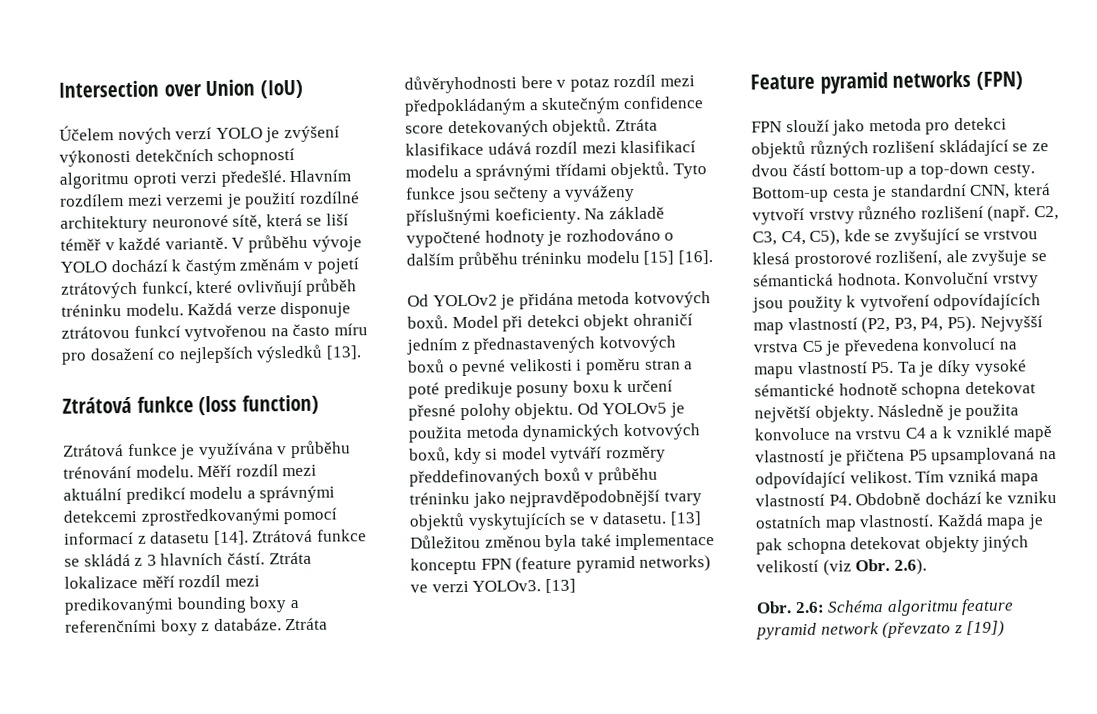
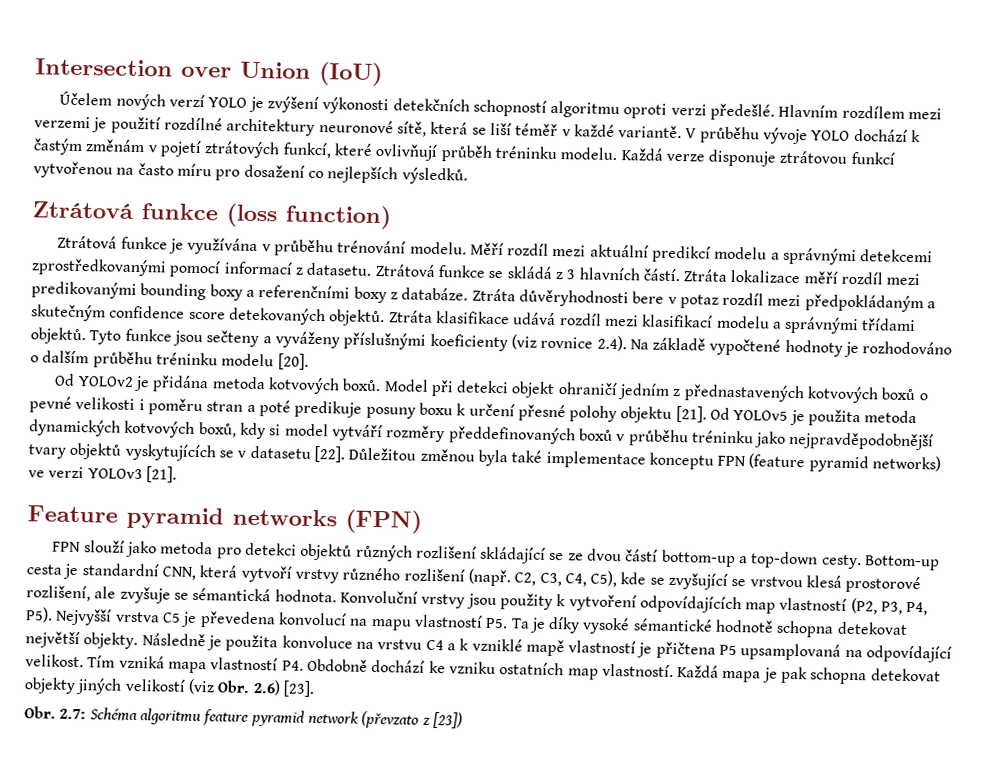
- Každá verze disponuje ztrátovou funkcí vytvořenou na často míru pro dosažení co nejlepších výsledků [13].
+ Každá verze disponuje ztrátovou funkcí vytvořenou na často míru pro dosažení co nejlepších výsledků.
- Měří rozdíl mezi aktuální predikcí modelu a správnými detekcemi zprostředkovanými pomocí informací z datasetu [14].
+ Měří rozdíl mezi aktuální predikcí modelu a správnými detekcemi zprostředkovanými pomocí informací z datasetu.
- Tyto funkce jsou sečteny a vyváženy příslušnými koeficienty. Na základě vypočtené hodnoty je rozhodováno o dalším průběhu tréninku modelu [15] [16].
+ Tyto funkce jsou sečteny a vyváženy příslušnými koeficienty (viz rovnice 2.4). Na základě vypočtené hodnoty je rozhodováno o dalším průběhu tréninku modelu [20].
- Model při detekci objekt ohraničí jedním z přednastavených kotvových boxů o pevné velikosti i poměru stran a poté predikuje posuny boxu k určení přesné polohy objektu.
+ Model při detekci objekt ohraničí jedním z přednastavených kotvových boxů o pevné velikosti i poměru stran a poté predikuje posuny boxu k určení přesné polohy objektu [21].
- Od YOLOv5 je použita metoda dynamických kotvových boxů, kdy si model vytváří rozměry předdefinovaných boxů v průběhu tréninku jako nejpravděpodobnější tvary objektů vyskytujících se v datasetu. [13] Důležitou změnou byla také implementace konceptu FPN (feature pyramid networks) ve verzi YOLOv3. [13]
+ Od YOLOv5 je použita metoda dynamických kotvových boxů, kdy si model vytváří rozměry předdefinovaných boxů v průběhu tréninku jako nejpravděpodobnější tvary objektů vyskytujících se v datasetu [22]. Důležitou změnou byla také implementace konceptu FPN (feature pyramid networks) ve verzi YOLOv3 [21].
- Každá mapa je pak schopna detekovat objekty jiných velikostí (viz Obr. 2.6).
- Obr. 2.6: Schéma algoritmu feature pyramid network (převzato z [19])
+ Každá mapa je pak schopna detekovat objekty jiných velikostí (viz Obr. 2.6) [23].
+ Obr. 2.7: Schéma algoritmu feature pyramid network (převzato z [23])

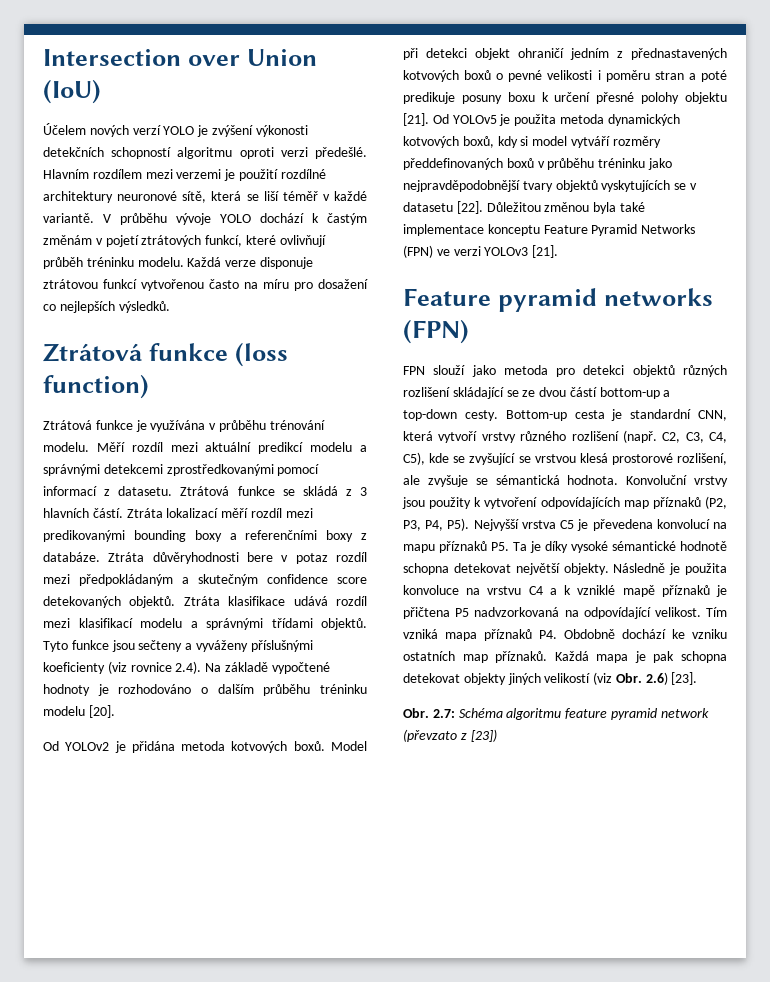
- Každá verze disponuje ztrátovou funkcí vytvořenou na často míru pro dosažení co nejlepších výsledků.
+ Každá verze disponuje ztrátovou funkcí vytvořenou často na míru pro dosažení co nejlepších výsledků.
- Ztráta lokalizace měří rozdíl mezi predikovanými bounding boxy a referenčními boxy z databáze.
+ Ztráta lokalizací měří rozdíl mezi predikovanými bounding boxy a referenčními boxy z databáze.
- Důležitou změnou byla také implementace konceptu FPN (feature pyramid networks) ve verzi YOLOv3 [21].
+ Důležitou změnou byla také implementace konceptu Feature Pyramid Networks (FPN) ve verzi YOLOv3 [21].
- Konvoluční vrstvy jsou použity k vytvoření odpovídajících map vlastností (P2, P3, P4, P5). Nejvyšší vrstva C5 je převedena konvolucí na mapu vlastností P5. Ta je díky vysoké sémantické hodnotě schopna detekovat největší objekty.
+ Konvoluční vrstvy jsou použity k vytvoření odpovídajících map příznaků (P2, P3, P4, P5). Nejvyšší vrstva C5 je převedena konvolucí na mapu příznaků P5. Ta je díky vysoké sémantické hodnotě schopna detekovat největší objekty.
- Následně je použita konvoluce na vrstvu C4 a k vzniklé mapě vlastností je přičtena P5 upsamplovaná na odpovídající velikost.
+ Následně je použita konvoluce na vrstvu C4 a k vzniklé mapě příznaků je přičtena P5 nadvzorkovaná na odpovídající velikost.
- Tím vzniká mapa vlastností P4. Obdobně dochází ke vzniku ostatních map vlastností.
+ Tím vzniká mapa příznaků P4. Obdobně dochází ke vzniku ostatních map příznaků.

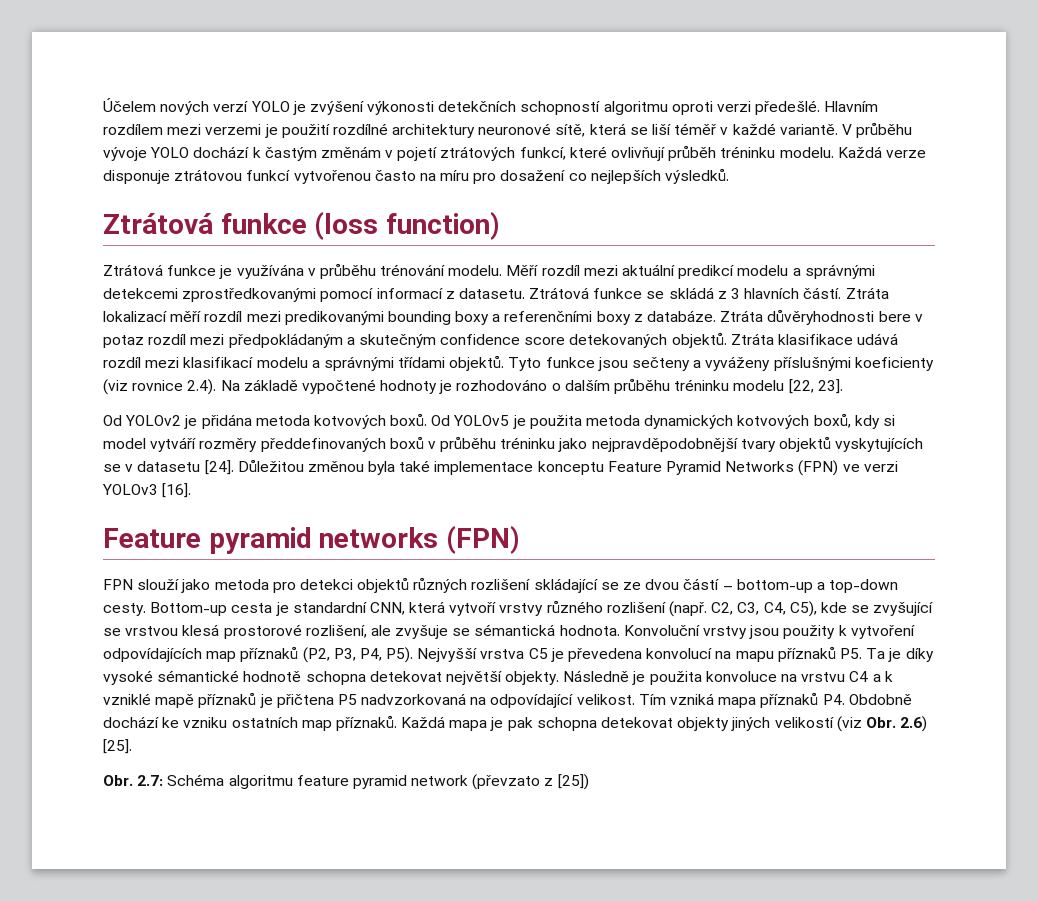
- Intersection over Union (IoU)
- Tyto funkce jsou sečteny a vyváženy příslušnými koeficienty (viz rovnice 2.4). Na základě vypočtené hodnoty je rozhodováno o dalším průběhu tréninku modelu [20].
+ Tyto funkce jsou sečteny a vyváženy příslušnými koeficienty (viz rovnice 2.4). Na základě vypočtené hodnoty je rozhodováno o dalším průběhu tréninku modelu [22, 23].
- Model při detekci objekt ohraničí jedním z přednastavených kotvových boxů o pevné velikosti i poměru stran a poté predikuje posuny boxu k určení přesné polohy objektu [21].
- Od YOLOv5 je použita metoda dynamických kotvových boxů, kdy si model vytváří rozměry předdefinovaných boxů v průběhu tréninku jako nejpravděpodobnější tvary objektů vyskytujících se v datasetu [22].
+ Od YOLOv5 je použita metoda dynamických kotvových boxů, kdy si model vytváří rozměry předdefinovaných boxů v průběhu tréninku jako nejpravděpodobnější tvary objektů vyskytujících se v datasetu [24].
- Důležitou změnou byla také implementace konceptu Feature Pyramid Networks (FPN) ve verzi YOLOv3 [21].
+ Důležitou změnou byla také implementace konceptu Feature Pyramid Networks (FPN) ve verzi YOLOv3 [16].
- FPN slouží jako metoda pro detekci objektů různých rozlišení skládající se ze dvou částí bottom-up a top-down cesty.
+ FPN slouží jako metoda pro detekci objektů různých rozlišení skládající se ze dvou částí – bottom-up a top-down cesty.
- Každá mapa je pak schopna detekovat objekty jiných velikostí (viz Obr. 2.6) [23].
+ Každá mapa je pak schopna detekovat objekty jiných velikostí (viz Obr. 2.6) [25].
- Obr. 2.7: Schéma algoritmu feature pyramid network (převzato z [23])
+ Obr. 2.7: Schéma algoritmu feature pyramid network (převzato z [25])

